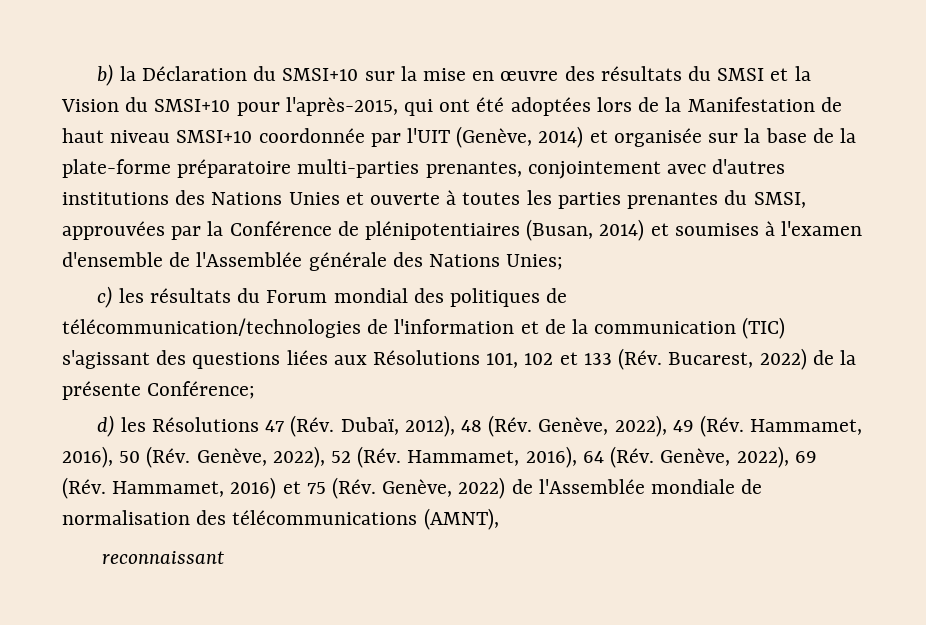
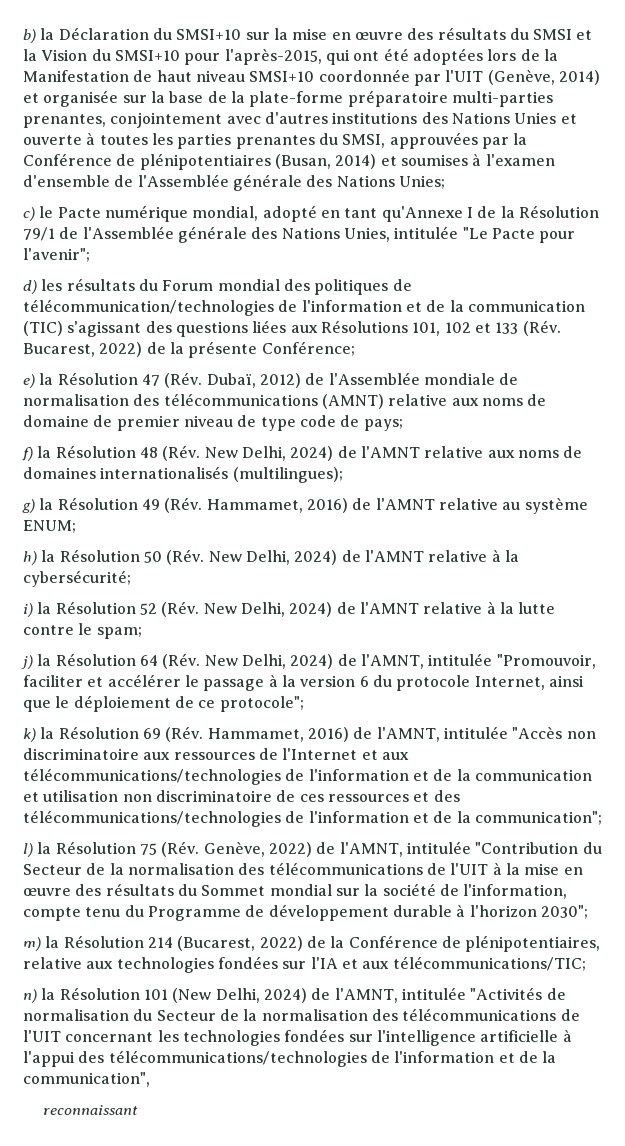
- c) les résultats du Forum mondial des politiques de télécommunication/technologies de l'information et de la communication (TIC) s'agissant des questions liées aux Résolutions 101, 102 et 133 (Rév. Bucarest, 2022) de la présente Conférence;
+ c) le Pacte numérique mondial, adopté en tant qu'Annexe I de la Résolution 79/1 de l'Assemblée générale des Nations Unies, intitulée "Le Pacte pour l'avenir";
+ d) les résultats du Forum mondial des politiques de télécommunication/technologies de l'information et de la communication (TIC) s'agissant des questions liées aux Résolutions 101, 102 et 133 (Rév. Bucarest, 2022) de la présente Conférence;
- d) les Résolutions 47 (Rév. Dubaï, 2012), 48 (Rév. Genève, 2022), 49 (Rév. Hammamet, 2016), 50 (Rév. Genève, 2022), 52 (Rév. Hammamet, 2016), 64 (Rév. Genève, 2022), 69 (Rév. Hammamet, 2016) et 75 (Rév. Genève, 2022) de l'Assemblée mondiale de normalisation des télécommunications (AMNT),
+ e) la Résolution 47 (Rév. Dubaï, 2012) de l'Assemblée mondiale de normalisation des télécommunications (AMNT) relative aux noms de domaine de premier niveau de type code de pays;
+ f) la Résolution 48 (Rév. New Delhi, 2024) de l'AMNT relative aux noms de domaines internationalisés (multilingues);
+ g) la Résolution 49 (Rév. Hammamet, 2016) de l'AMNT relative au système ENUM;
+ h) la Résolution 50 (Rév. New Delhi, 2024) de l'AMNT relative à la cybersécurité;
+ i) la Résolution 52 (Rév. New Delhi, 2024) de l'AMNT relative à la lutte contre le spam;
+ j) la Résolution 64 (Rév. New Delhi, 2024) de l'AMNT, intitulée "Promouvoir, faciliter et accélérer le passage à la version 6 du protocole Internet, ainsi que le déploiement de ce protocole";
+ k) la Résolution 69 (Rév. Hammamet, 2016) de l'AMNT, intitulée "Accès non discriminatoire aux ressources de l'Internet et aux télécommunications/technologies de l'information et de la communication et utilisation non discriminatoire de ces ressources et des télécommunications/technologies de l'information et de la communication";
+ l) la Résolution 75 (Rév. Genève, 2022) de l'AMNT, intitulée "Contribution du Secteur de la normalisation des télécommunications de l'UIT à la mise en œuvre des résultats du Sommet mondial sur la société de l'information, compte tenu du Programme de développement durable à l'horizon 2030";
+ m) la Résolution 214 (Bucarest, 2022) de la Conférence de plénipotentiaires, relative aux technologies fondées sur l'IA et aux télécommunications/TIC;
+ n) la Résolution 101 (New Delhi, 2024) de l'AMNT, intitulée "Activités de normalisation du Secteur de la normalisation des télécommunications de l'UIT concernant les technologies fondées sur l'intelligence artificielle à l'appui des télécommunications/technologies de l'information et de la communication",

